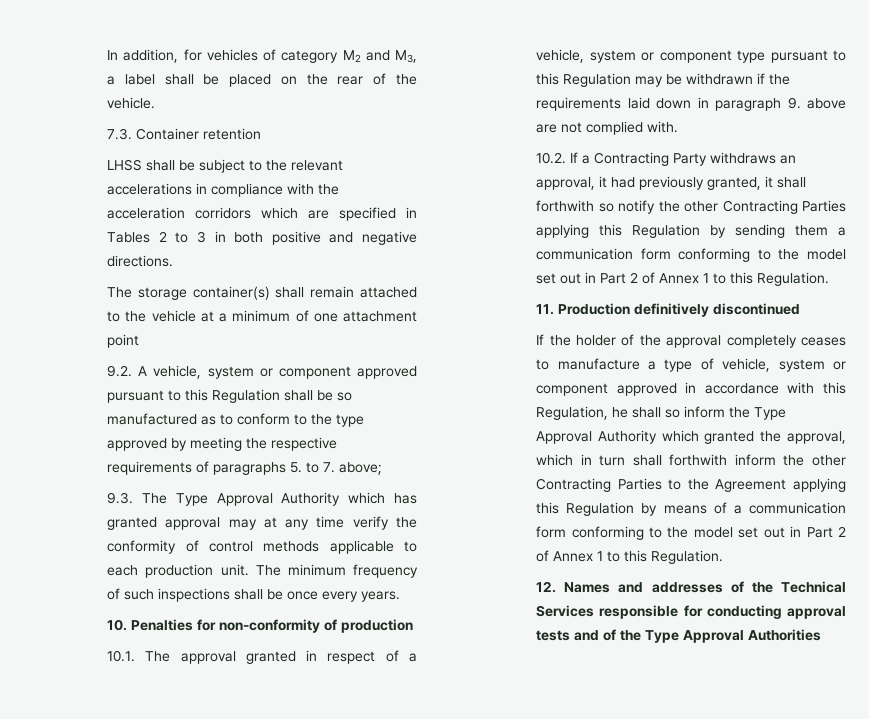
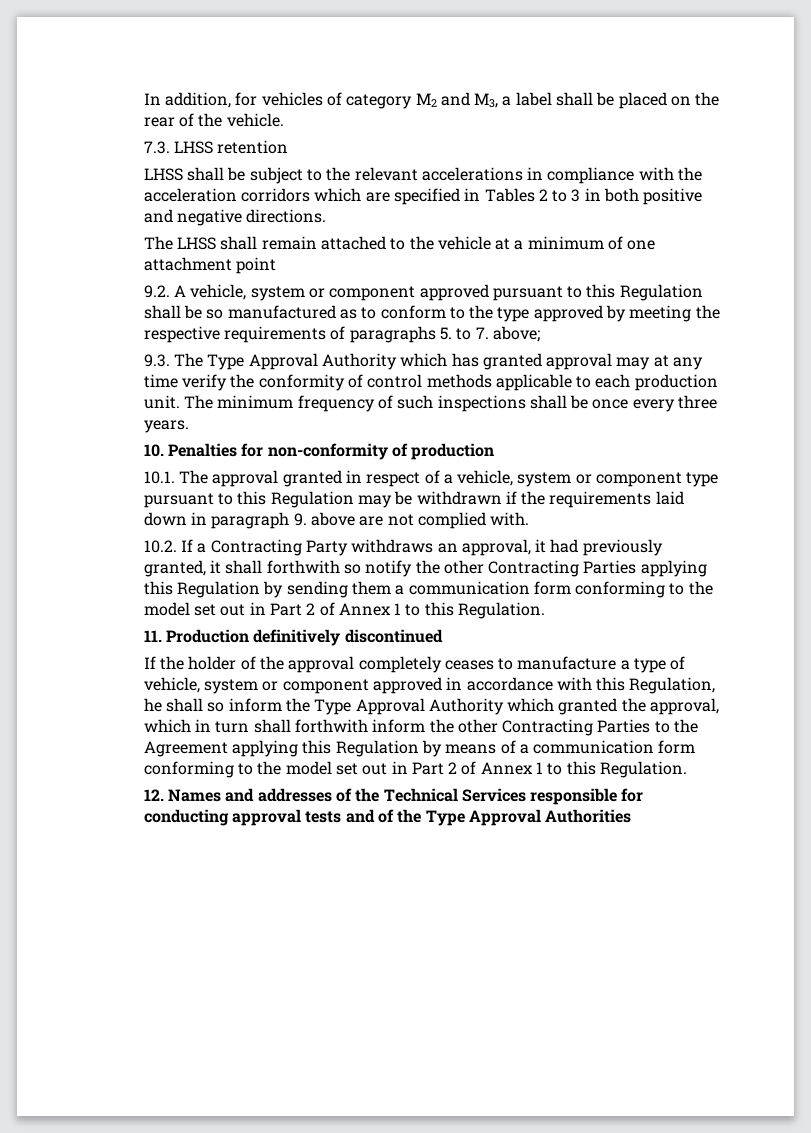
- 7.3. Container retention
+ 7.3. LHSS retention
- The storage container(s) shall remain attached to the vehicle at a minimum of one attachment point
+ The LHSS shall remain attached to the vehicle at a minimum of one attachment point
- The minimum frequency of such inspections shall be once every years.
+ The minimum frequency of such inspections shall be once every three years.

